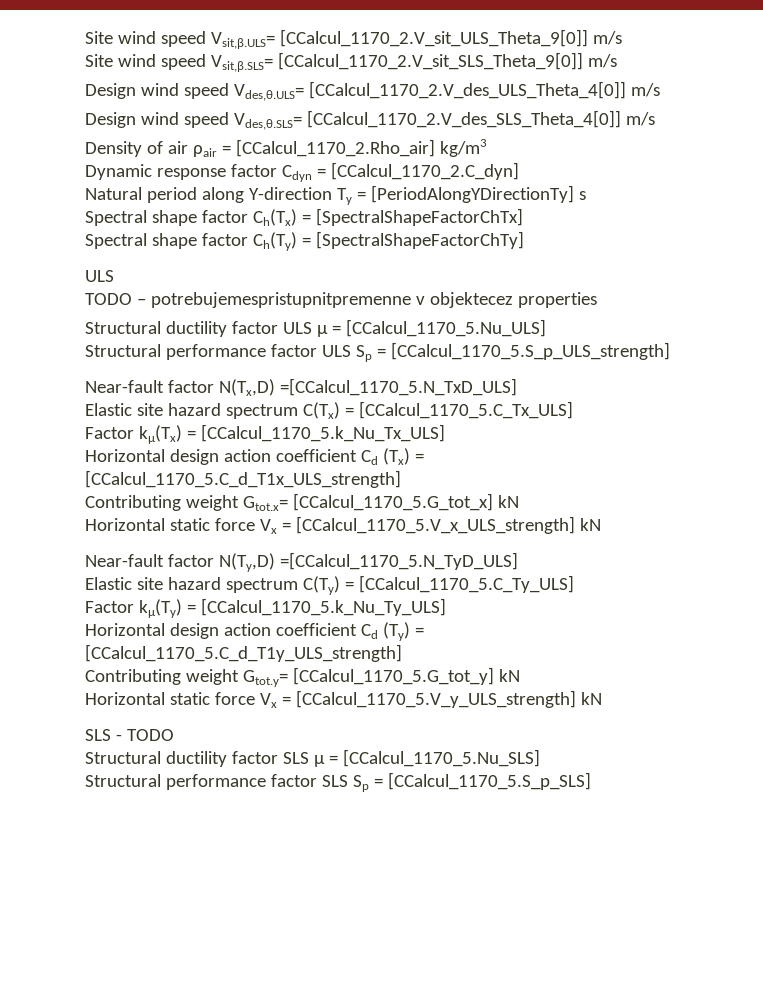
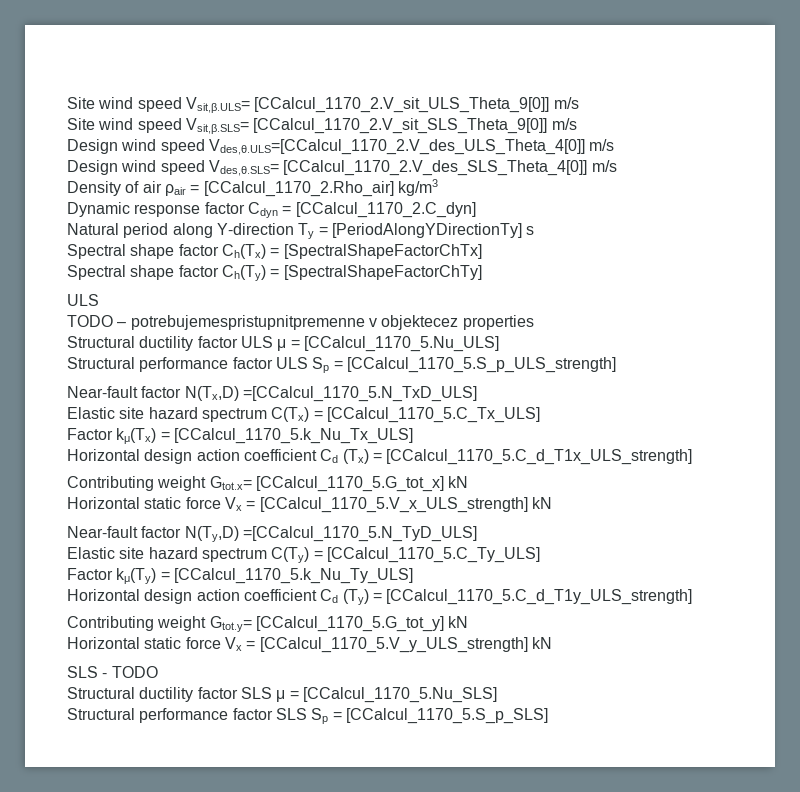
- Design wind speed Vdes,θ.ULS= [CCalcul_1170_2.V_des_ULS_Theta_4[0]] m/s
+ Design wind speed Vdes,θ.ULS=[CCalcul_1170_2.V_des_ULS_Theta_4[0]] m/s

